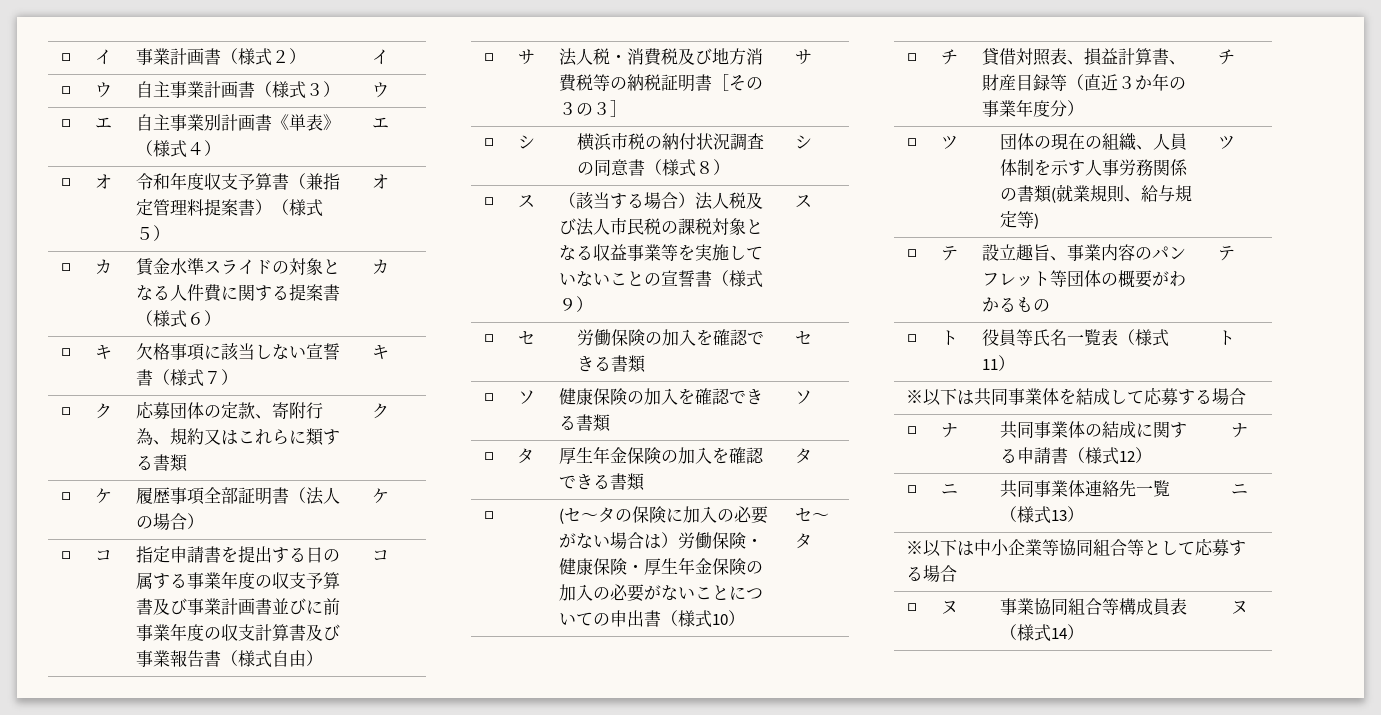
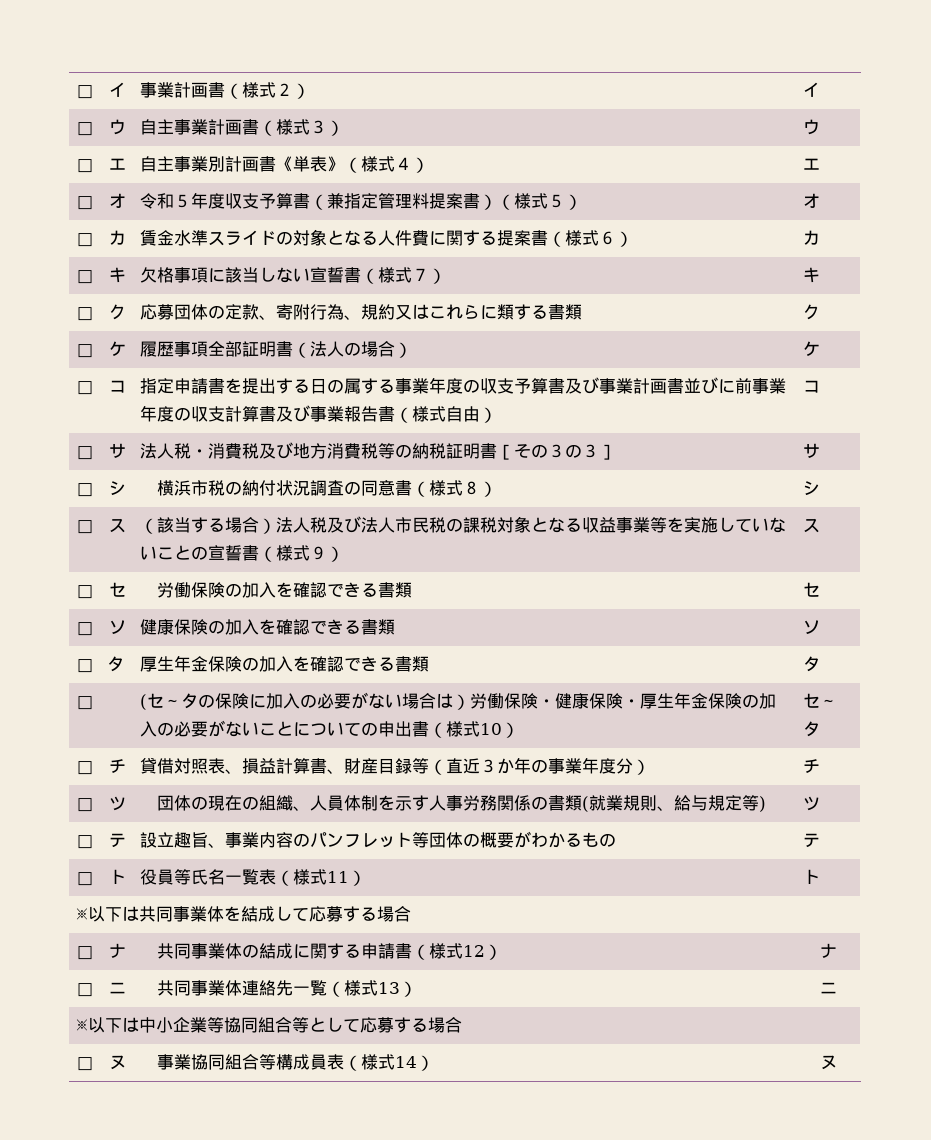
- □ | オ | 令和年度収支予算書（兼指定管理料提案書）（様式５） | オ
+ □ | オ | 令和５年度収支予算書（兼指定管理料提案書）（様式５） | オ

